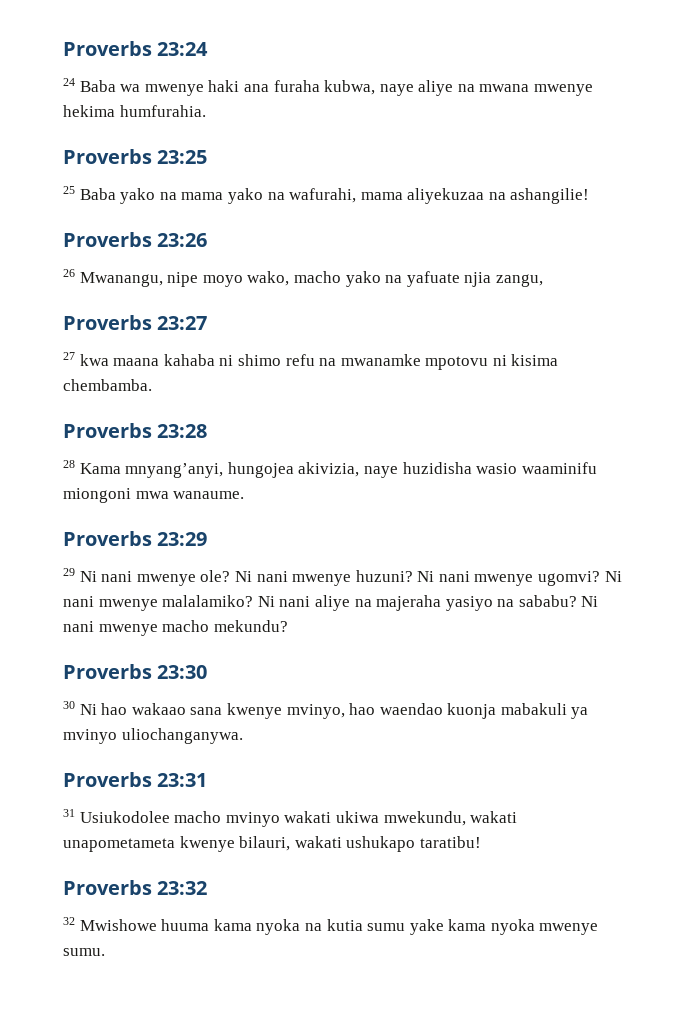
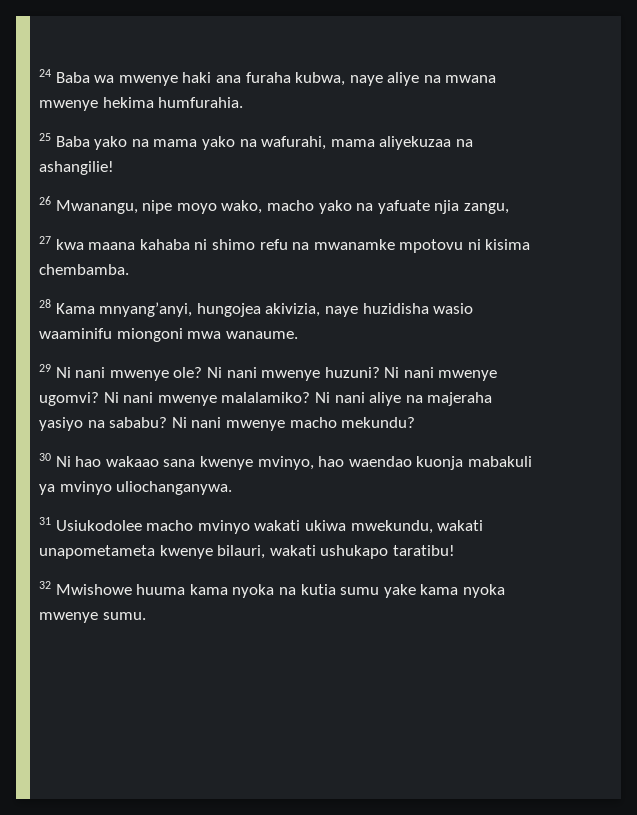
- Proverbs 23:24
- Proverbs 23:25
- Proverbs 23:26
- Proverbs 23:27
- Proverbs 23:28
- Proverbs 23:29
- Proverbs 23:30
- Proverbs 23:31
- Proverbs 23:32

